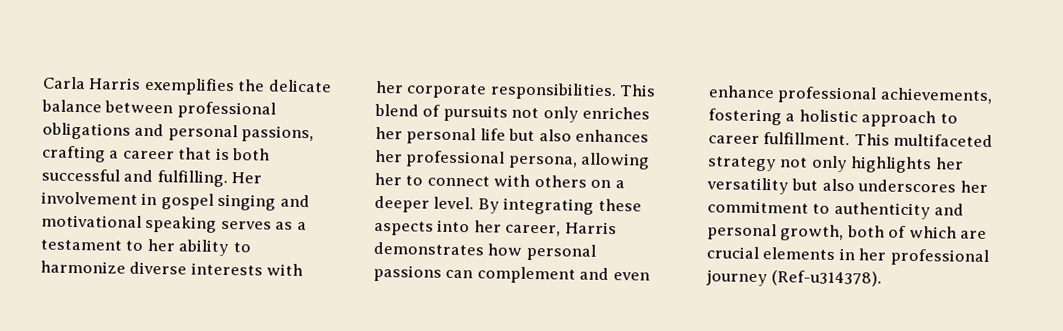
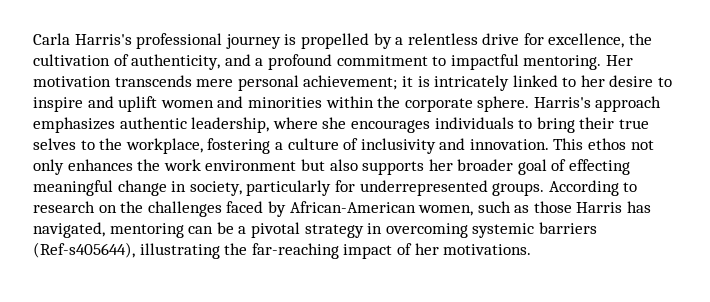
- Carla Harris exemplifies the delicate balance between professional obligations and personal passions, crafting a career that is both successful and fulfilling. Her involvement in gospel singing and motivational speaking serves as a testament to her ability to harmonize diverse interests with her corporate responsibilities. This blend of pursuits not only enriches her personal life but also enhances her professional persona, allowing her to connect with others on a deeper level. By integrating these aspects into her career, Harris demonstrates how personal passions can complement and even enhance professional achievements, fostering a holistic approach to career fulfillment. This multifaceted strategy not only highlights her versatility but also underscores her commitment to authenticity and personal growth, both of which are crucial elements in her professional journey (Ref-u314378).
+ Carla Harris's professional journey is propelled by a relentless drive for excellence, the cultivation of authenticity, and a profound commitment to impactful mentoring. Her motivation transcends mere personal achievement; it is intricately linked to her desire to inspire and uplift women and minorities within the corporate sphere. Harris's approach emphasizes authentic leadership, where she encourages individuals to bring their true selves to the workplace, fostering a culture of inclusivity and innovation. This ethos not only enhances the work environment but also supports her broader goal of effecting meaningful change in society, particularly for underrepresented groups. According to research on the challenges faced by African-American women, such as those Harris has navigated, mentoring can be a pivotal strategy in overcoming systemic barriers (Ref-s405644), illustrating the far-reaching impact of her motivations.

